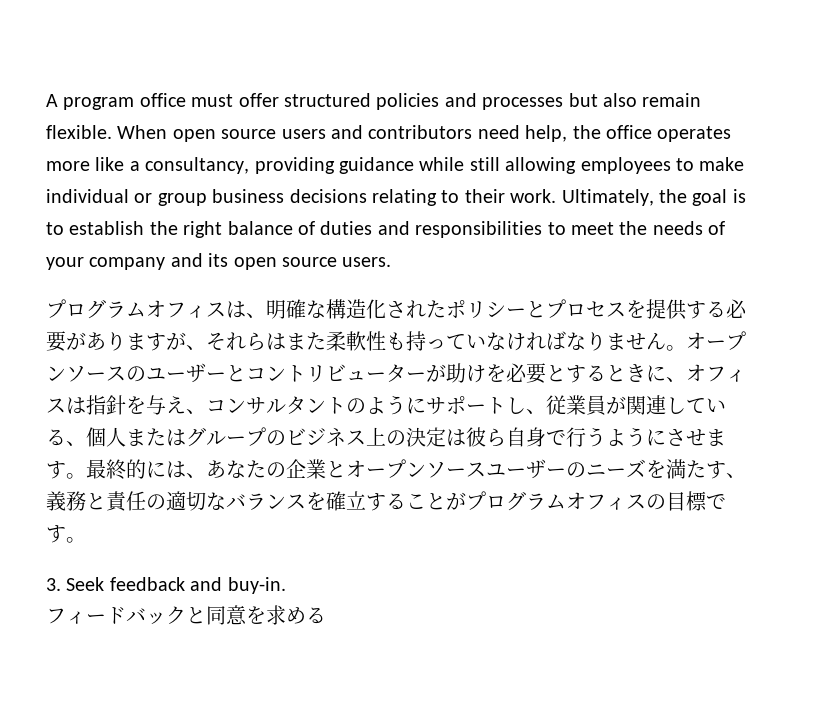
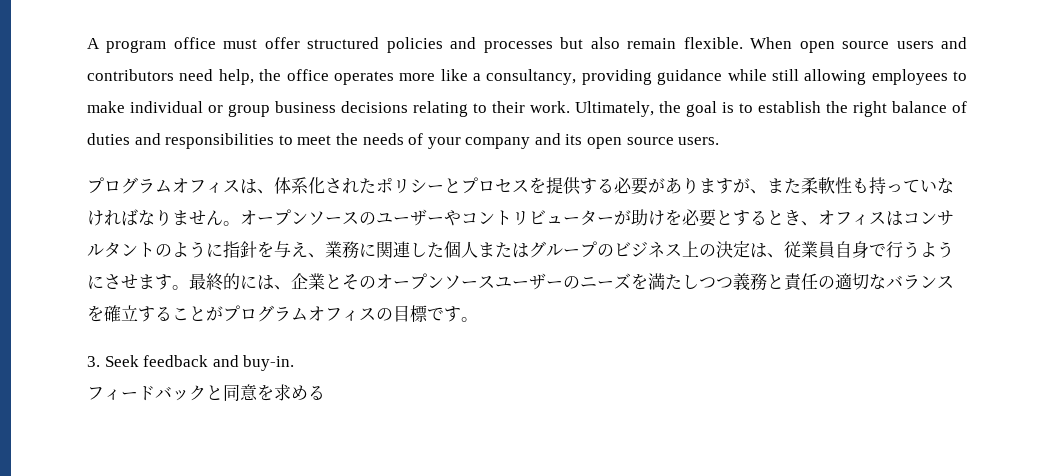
- プログラムオフィスは、明確な構造化されたポリシーとプロセスを提供する必要がありますが、それらはまた柔軟性も持っていなければなりません。
+ プログラムオフィスは、体系化されたポリシーとプロセスを提供する必要がありますが、また柔軟性も持っていなければなりません。
- オープンソースのユーザーとコントリビューターが助けを必要とするときに、オフィスは指針を与え、コンサルタントのようにサポートし、従業員が関連している、個人またはグループのビジネス上の決定は彼ら自身で行うようにさせます。
+ オープンソースのユーザーやコントリビューターが助けを必要とするとき、オフィスはコンサルタントのように指針を与え、業務に関連した個人またはグループのビジネス上の決定は、従業員自身で行うようにさせます。
- 最終的には、あなたの企業とオープンソースユーザーのニーズを満たす、義務と責任の適切なバランスを確立することがプログラムオフィスの目標です。
+ 最終的には、企業とそのオープンソースユーザーのニーズを満たしつつ義務と責任の適切なバランスを確立することがプログラムオフィスの目標です。

